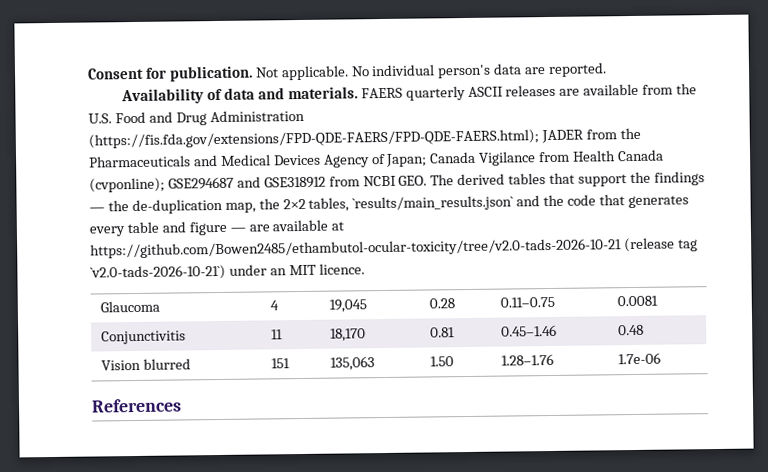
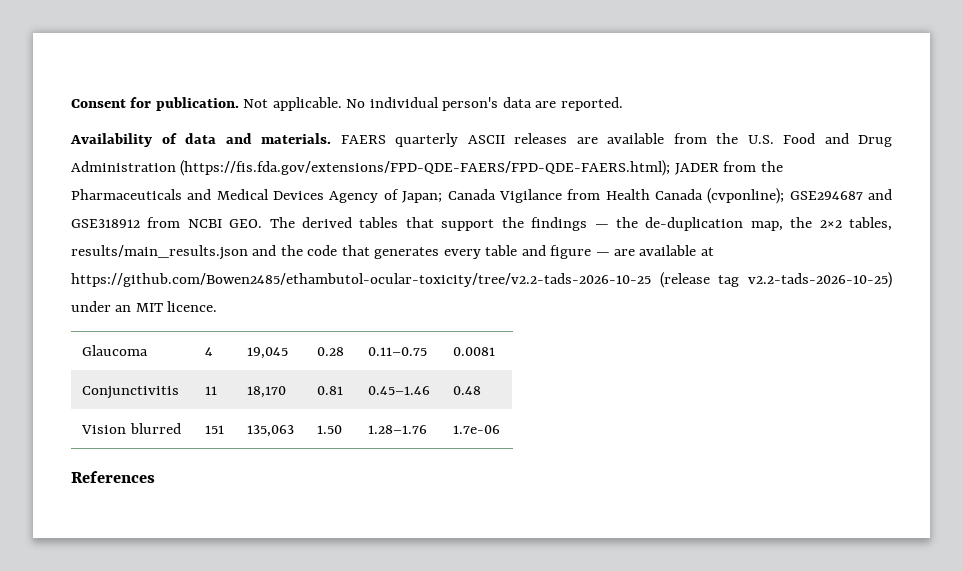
- GSE294687 and GSE318912 from NCBI GEO. The derived tables that support the findings — the de-duplication map, the 2×2 tables, `results/main_results.json` and the code that generates every table and figure — are available at https://github.com/Bowen2485/ethambutol-ocular-toxicity/tree/v2.0-tads-2026-10-21 (release tag `v2.0-tads-2026-10-21`) under an MIT licence.
+ GSE294687 and GSE318912 from NCBI GEO. The derived tables that support the findings — the de-duplication map, the 2×2 tables, results/main_results.json and the code that generates every table and figure — are available at https://github.com/Bowen2485/ethambutol-ocular-toxicity/tree/v2.2-tads-2026-10-25 (release tag v2.2-tads-2026-10-25) under an MIT licence.

